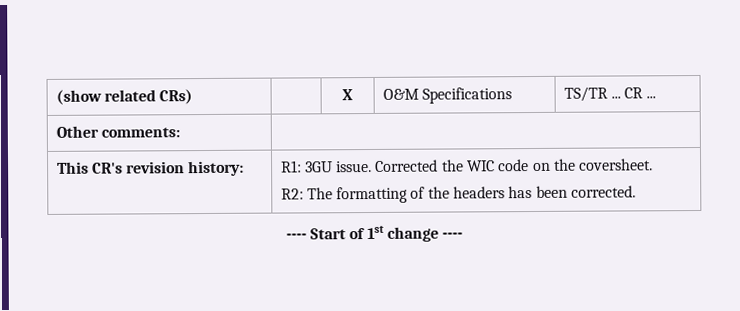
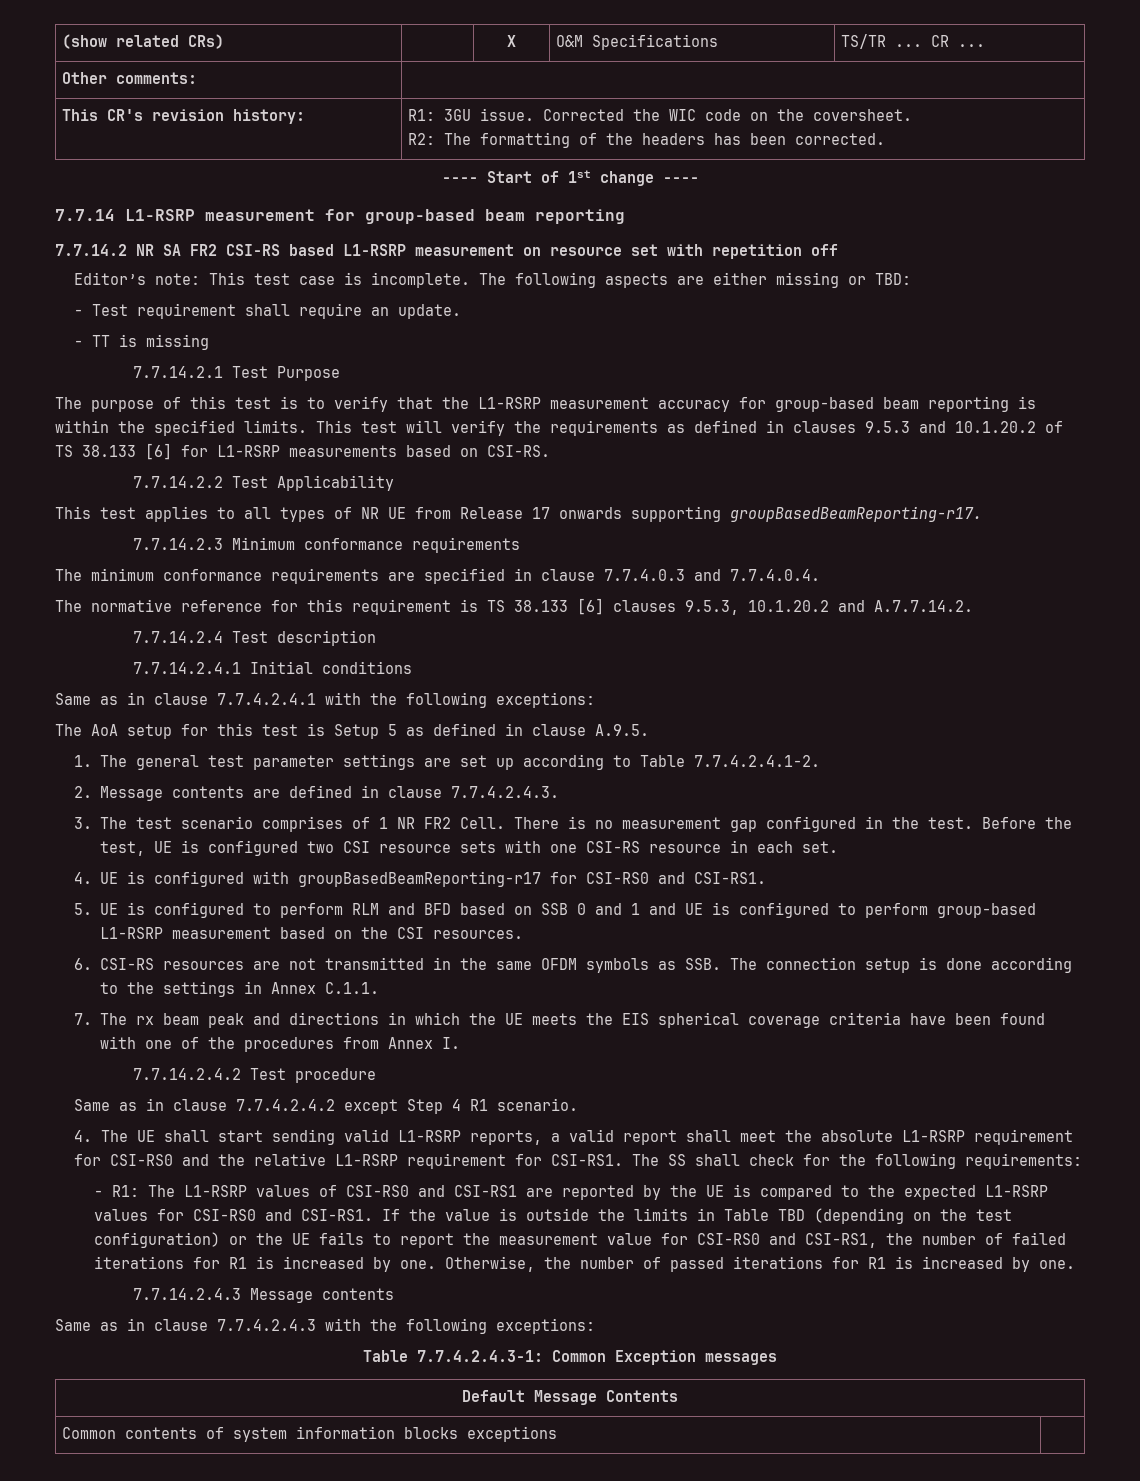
+ 7.7.14 L1-RSRP measurement for group-based beam reporting
+ 7.7.14.2 NR SA FR2 CSI-RS based L1-RSRP measurement on resource set with repetition off
+ Editor’s note: This test case is incomplete. The following aspects are either missing or TBD:
+ - Test requirement shall require an update.
+ - TT is missing
+ 7.7.14.2.1 Test Purpose
+ The purpose of this test is to verify that the L1-RSRP measurement accuracy for group-based beam reporting is within the specified limits. This test will verify the requirements as defined in clauses 9.5.3 and 10.1.20.2 of TS 38.133 [6] for L1-RSRP measurements based on CSI-RS.
+ 7.7.14.2.2 Test Applicability
+ This test applies to all types of NR UE from Release 17 onwards supporting groupBasedBeamReporting-r17.
+ 7.7.14.2.3 Minimum conformance requirements
+ The minimum conformance requirements are specified in clause 7.7.4.0.3 and 7.7.4.0.4.
+ The normative reference for this requirement is TS 38.133 [6] clauses 9.5.3, 10.1.20.2 and A.7.7.14.2.
+ 7.7.14.2.4 Test description
+ 7.7.14.2.4.1 Initial conditions
+ Same as in clause 7.7.4.2.4.1 with the following exceptions:
+ The AoA setup for this test is Setup 5 as defined in clause A.9.5.
+ 1. The general test parameter settings are set up according to Table 7.7.4.2.4.1-2.
+ 2. Message contents are defined in clause 7.7.4.2.4.3.
+ 3. The test scenario comprises of 1 NR FR2 Cell. There is no measurement gap configured in the test. Before the test, UE is configured two CSI resource sets with one CSI-RS resource in each set.
+ 4. UE is configured with groupBasedBeamReporting-r17 for CSI-RS0 and CSI-RS1.
+ 5. UE is configured to perform RLM and BFD based on SSB 0 and 1 and UE is configured to perform group-based L1-RSRP measurement based on the CSI resources.
+ 6. CSI-RS resources are not transmitted in the same OFDM symbols as SSB. The connection setup is done according to the settings in Annex C.1.1.
+ 7. The rx beam peak and directions in which the UE meets the EIS spherical coverage criteria have been found with one of the procedures from Annex I.
+ 7.7.14.2.4.2 Test procedure
+ Same as in clause 7.7.4.2.4.2 except Step 4 R1 scenario.
+ 4. The UE shall start sending valid L1-RSRP reports, a valid report shall meet the absolute L1-RSRP requirement for CSI-RS0 and the relative L1-RSRP requirement for CSI-RS1. The SS shall check for the following requirements:
+ - R1: The L1-RSRP values of CSI-RS0 and CSI-RS1 are reported by the UE is compared to the expected L1-RSRP values for CSI-RS0 and CSI-RS1. If the value is outside the limits in Table TBD (depending on the test configuration) or the UE fails to report the measurement value for CSI-RS0 and CSI-RS1, the number of failed iterations for R1 is increased by one. Otherwise, the number of passed iterations for R1 is increased by one.
+ 7.7.14.2.4.3 Message contents
+ Same as in clause 7.7.4.2.4.3 with the following exceptions:
+ Table 7.7.4.2.4.3-1: Common Exception messages
+ Default Message Contents
+ Common contents of system information blocks exceptions |

